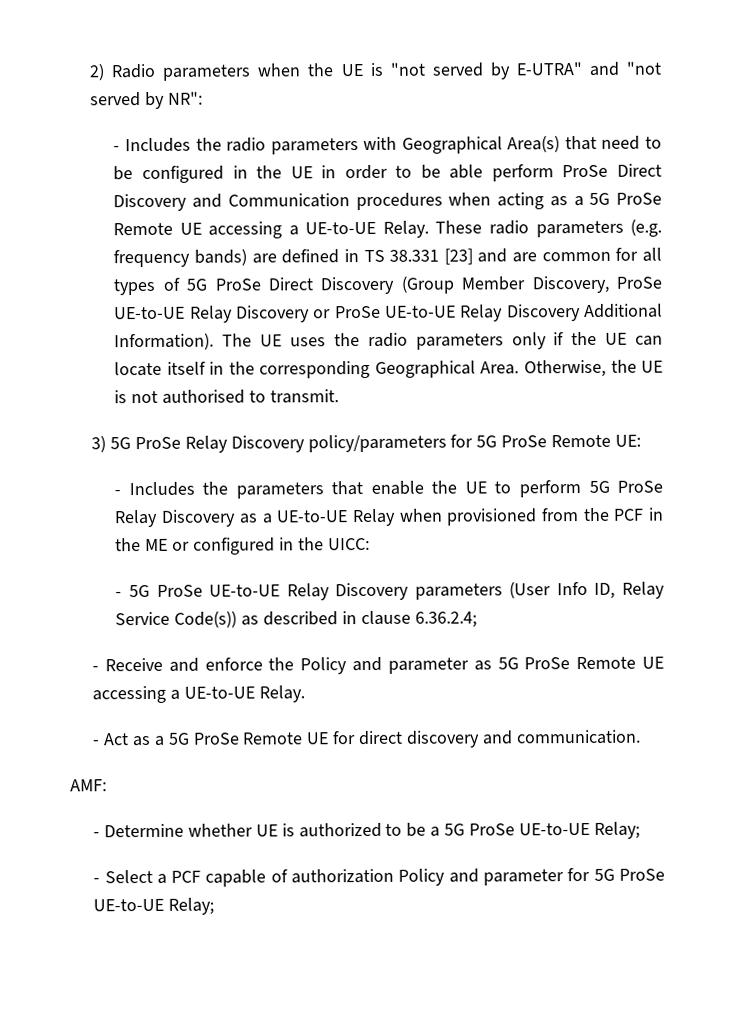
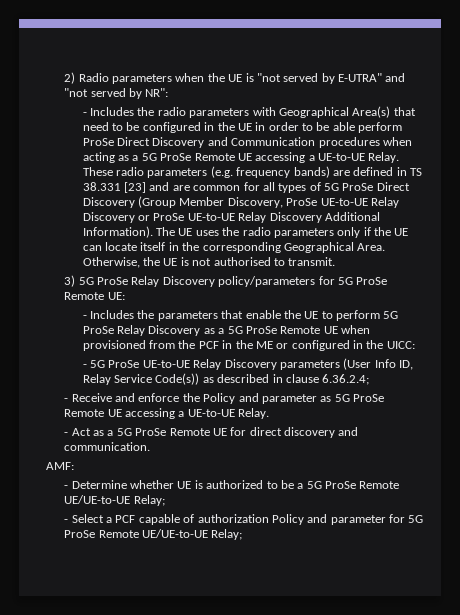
- - Includes the parameters that enable the UE to perform 5G ProSe Relay Discovery as a UE-to-UE Relay when provisioned from the PCF in the ME or configured in the UICC:
+ - Includes the parameters that enable the UE to perform 5G ProSe Relay Discovery as a 5G ProSe Remote UE when provisioned from the PCF in the ME or configured in the UICC:
- - Determine whether UE is authorized to be a 5G ProSe UE-to-UE Relay;
+ - Determine whether UE is authorized to be a 5G ProSe Remote UE/UE-to-UE Relay;
- - Select a PCF capable of authorization Policy and parameter for 5G ProSe UE-to-UE Relay;
+ - Select a PCF capable of authorization Policy and parameter for 5G ProSe Remote UE/UE-to-UE Relay;

